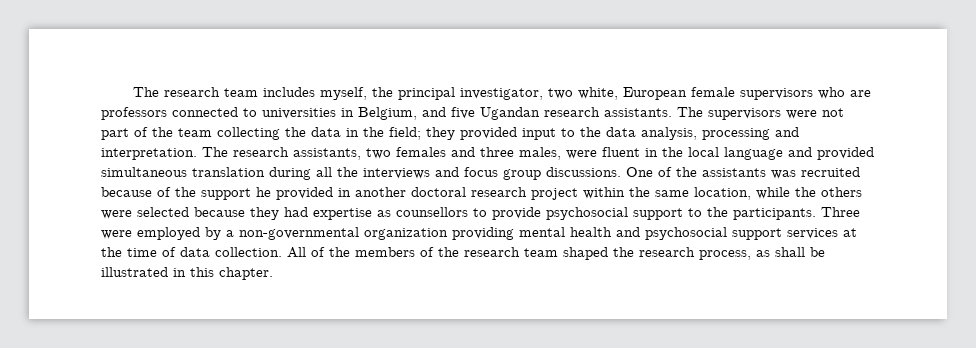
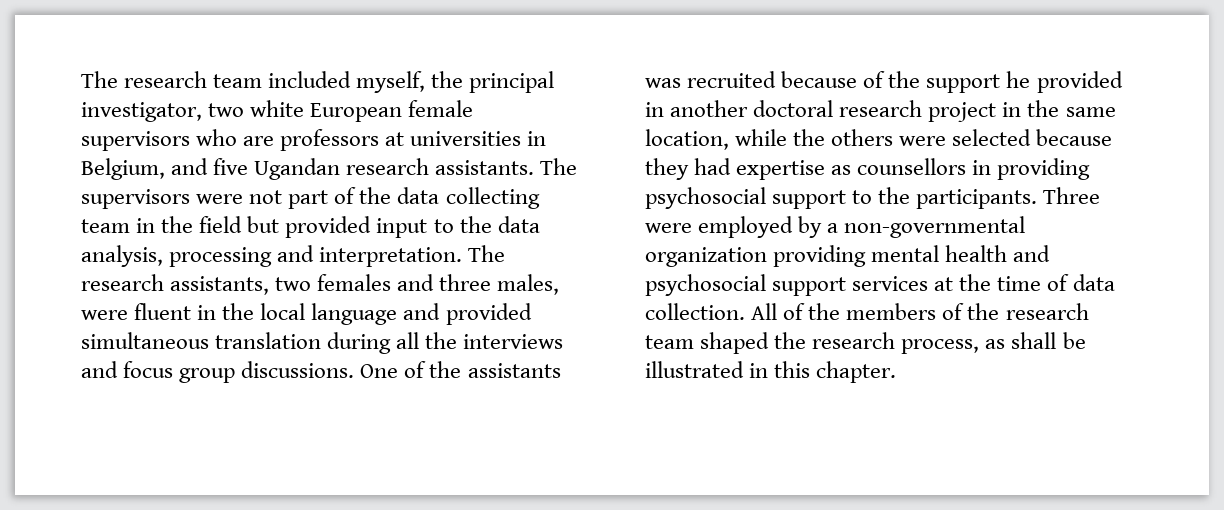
- The research team includes myself, the principal investigator, two white, European female supervisors who are professors connected to universities in Belgium, and five Ugandan research assistants.
+ The research team included myself, the principal investigator, two white European female supervisors who are professors at universities in Belgium, and five Ugandan research assistants.
- The supervisors were not part of the team collecting the data in the field; they provided input to the data analysis, processing and interpretation.
+ The supervisors were not part of the data collecting team in the field but provided input to the data analysis, processing and interpretation.
- One of the assistants was recruited because of the support he provided in another doctoral research project within the same location, while the others were selected because they had expertise as counsellors to provide psychosocial support to the participants.
+ One of the assistants was recruited because of the support he provided in another doctoral research project in the same location, while the others were selected because they had expertise as counsellors in providing psychosocial support to the participants.

